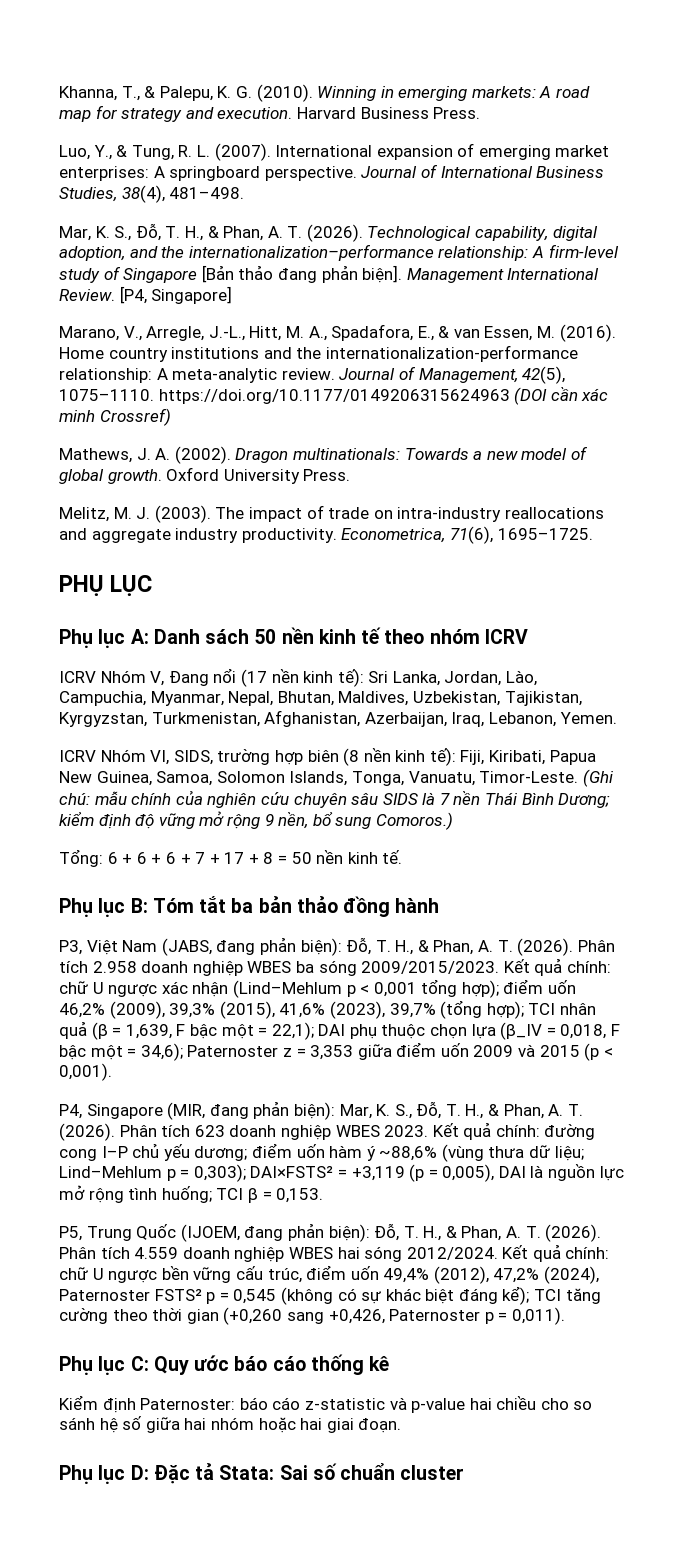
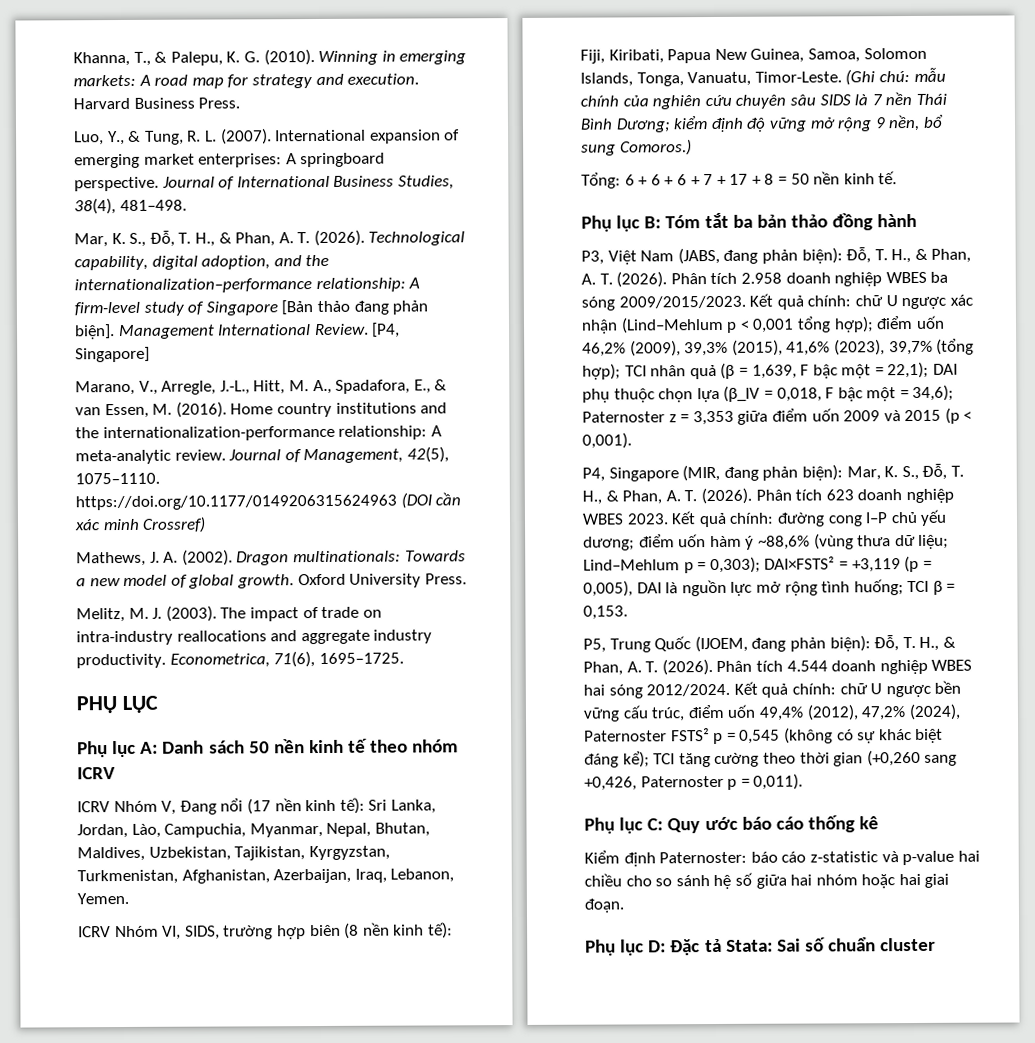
- Phân tích 4.559 doanh nghiệp WBES hai sóng 2012/2024.
+ Phân tích 4.544 doanh nghiệp WBES hai sóng 2012/2024.

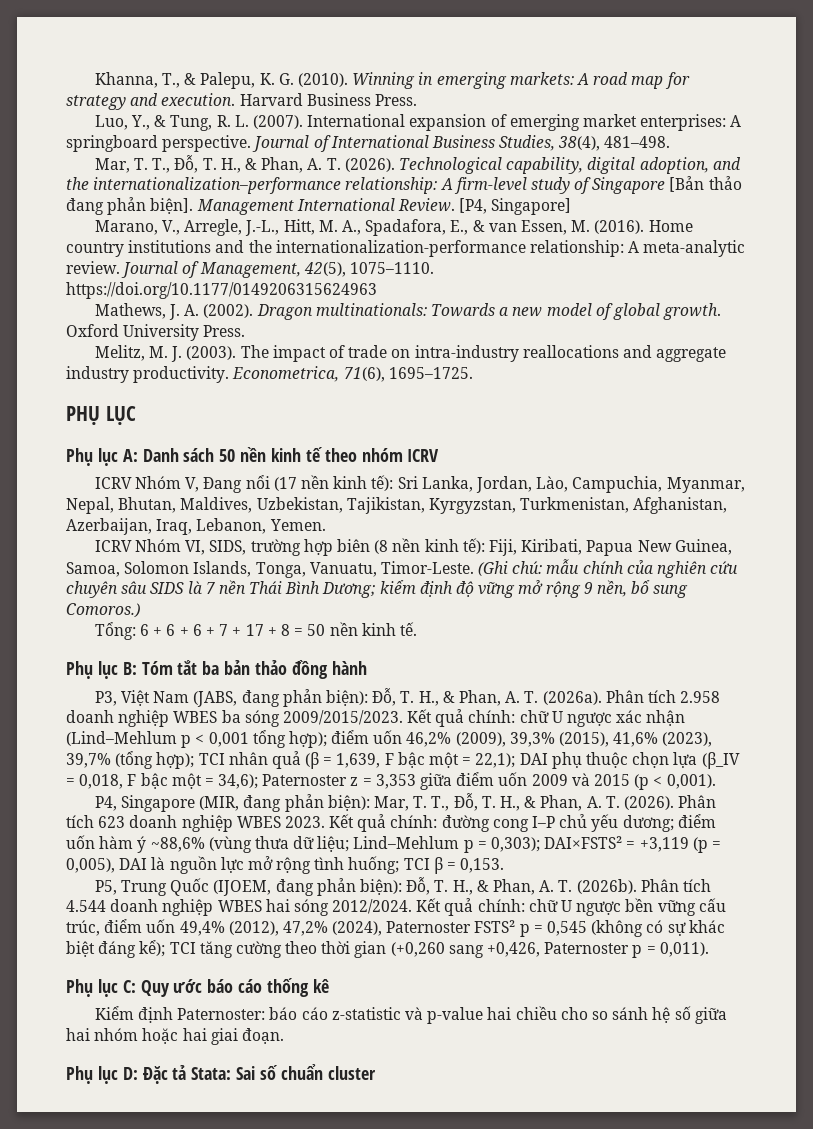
  Journal of International Business Studies, 38(4), 481–498.
- Mar, K. S., Đỗ, T. H., & Phan, A. T. (2026).
+ Mar, T. T., Đỗ, T. H., & Phan, A. T. (2026).
- Journal of Management, 42(5), 1075–1110. https://doi.org/10.1177/0149206315624963 (DOI cần xác minh Crossref)
+ Journal of Management, 42(5), 1075–1110. https://doi.org/10.1177/0149206315624963
- P3, Việt Nam (JABS, đang phản biện): Đỗ, T. H., & Phan, A. T. (2026).
+ P3, Việt Nam (JABS, đang phản biện): Đỗ, T. H., & Phan, A. T. (2026a).
- P4, Singapore (MIR, đang phản biện): Mar, K. S., Đỗ, T. H., & Phan, A. T. (2026).
+ P4, Singapore (MIR, đang phản biện): Mar, T. T., Đỗ, T. H., & Phan, A. T. (2026).
- P5, Trung Quốc (IJOEM, đang phản biện): Đỗ, T. H., & Phan, A. T. (2026).
+ P5, Trung Quốc (IJOEM, đang phản biện): Đỗ, T. H., & Phan, A. T. (2026b).

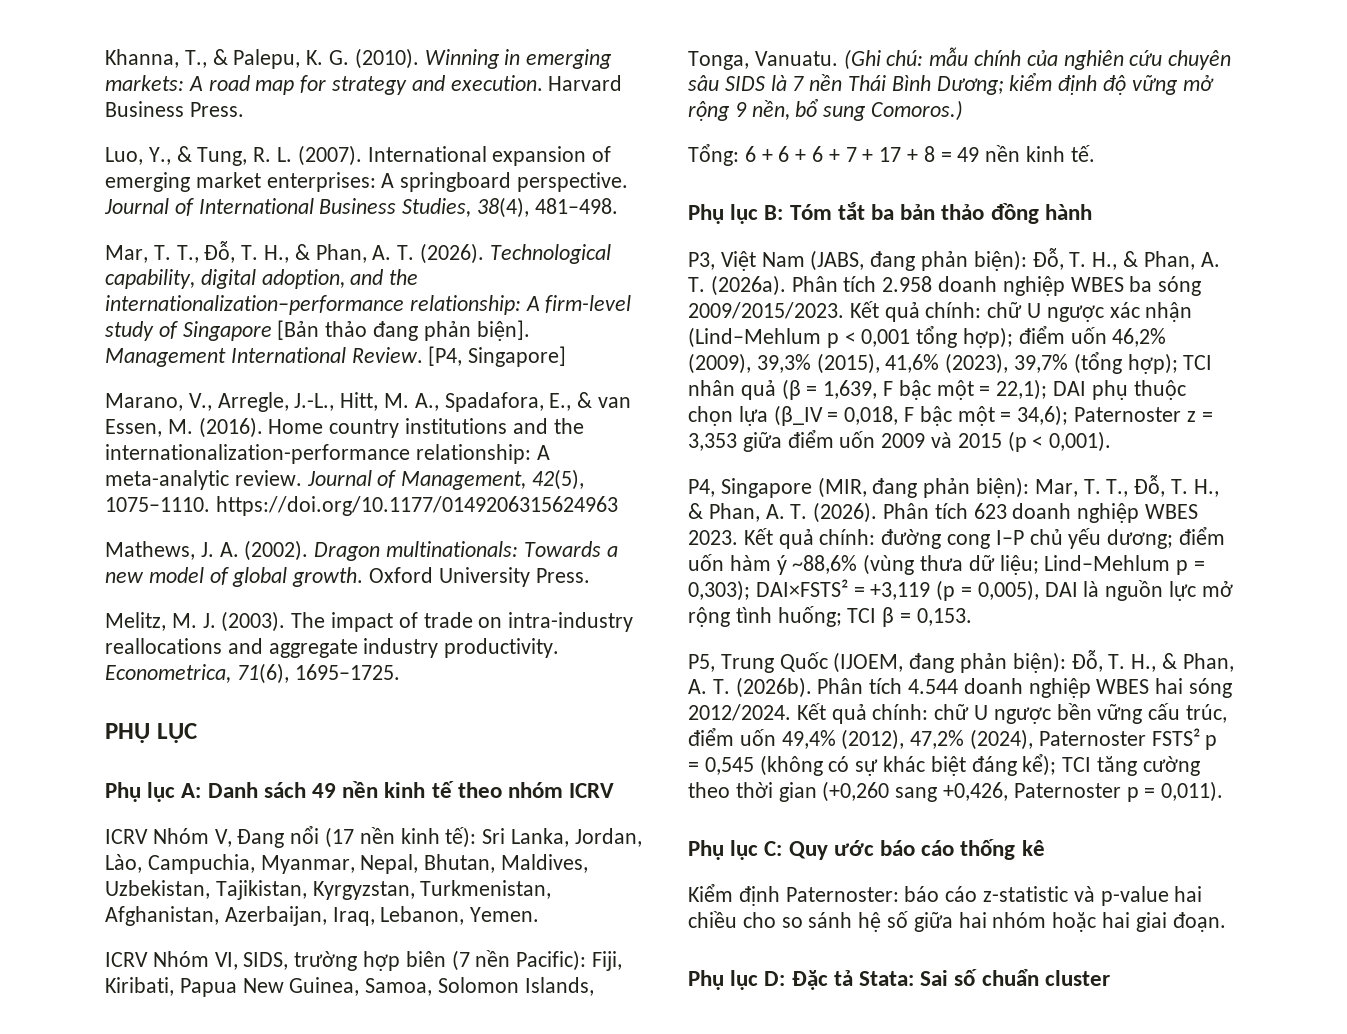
- Phụ lục A: Danh sách 50 nền kinh tế theo nhóm ICRV
+ Phụ lục A: Danh sách 49 nền kinh tế theo nhóm ICRV
- ICRV Nhóm VI, SIDS, trường hợp biên (8 nền kinh tế): Fiji, Kiribati, Papua New Guinea, Samoa, Solomon Islands, Tonga, Vanuatu, Timor-Leste.
+ ICRV Nhóm VI, SIDS, trường hợp biên (7 nền Pacific): Fiji, Kiribati, Papua New Guinea, Samoa, Solomon Islands, Tonga, Vanuatu.
- Tổng: 6 + 6 + 6 + 7 + 17 + 8 = 50 nền kinh tế.
+ Tổng: 6 + 6 + 6 + 7 + 17 + 8 = 49 nền kinh tế.

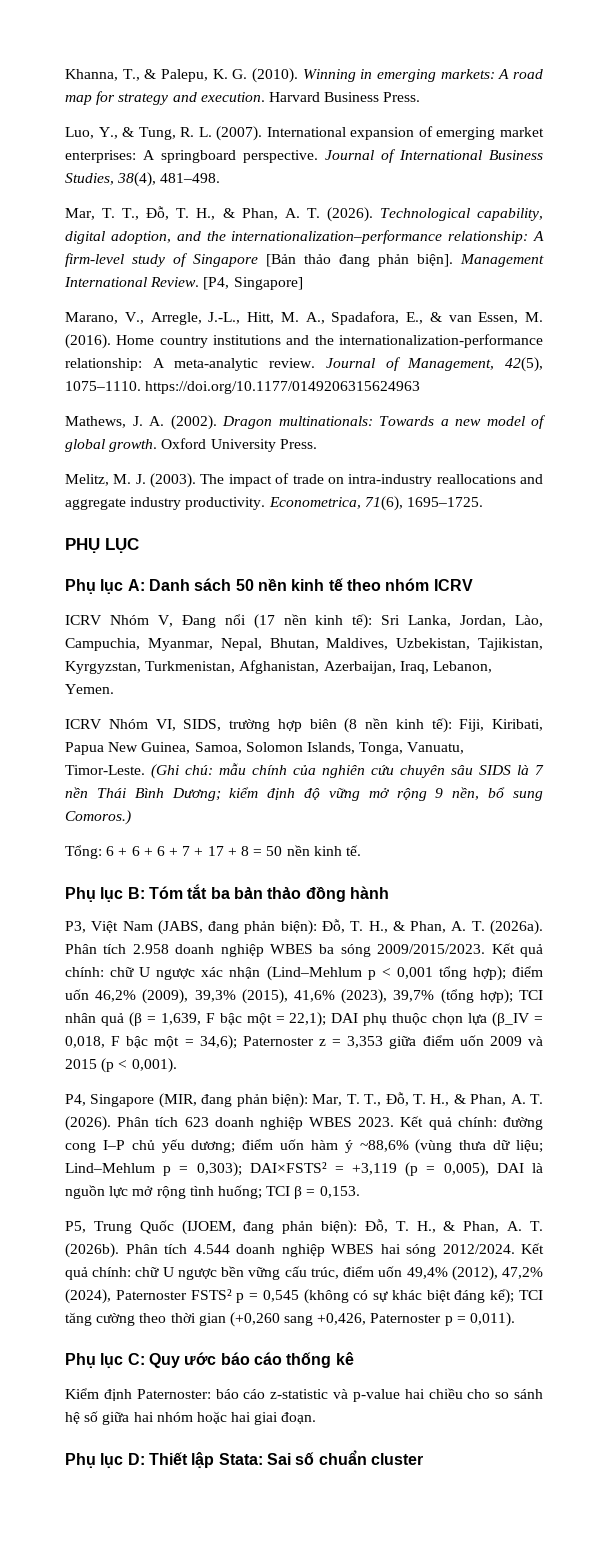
- Phụ lục A: Danh sách 49 nền kinh tế theo nhóm ICRV
+ Phụ lục A: Danh sách 50 nền kinh tế theo nhóm ICRV
- ICRV Nhóm VI, SIDS, trường hợp biên (7 nền Pacific): Fiji, Kiribati, Papua New Guinea, Samoa, Solomon Islands, Tonga, Vanuatu.
+ ICRV Nhóm VI, SIDS, trường hợp biên (8 nền kinh tế): Fiji, Kiribati, Papua New Guinea, Samoa, Solomon Islands, Tonga, Vanuatu, Timor-Leste.
- Tổng: 6 + 6 + 6 + 7 + 17 + 8 = 49 nền kinh tế.
+ Tổng: 6 + 6 + 6 + 7 + 17 + 8 = 50 nền kinh tế.
- Phụ lục D: Đặc tả Stata: Sai số chuẩn cluster
+ Phụ lục D: Thiết lập Stata: Sai số chuẩn cluster

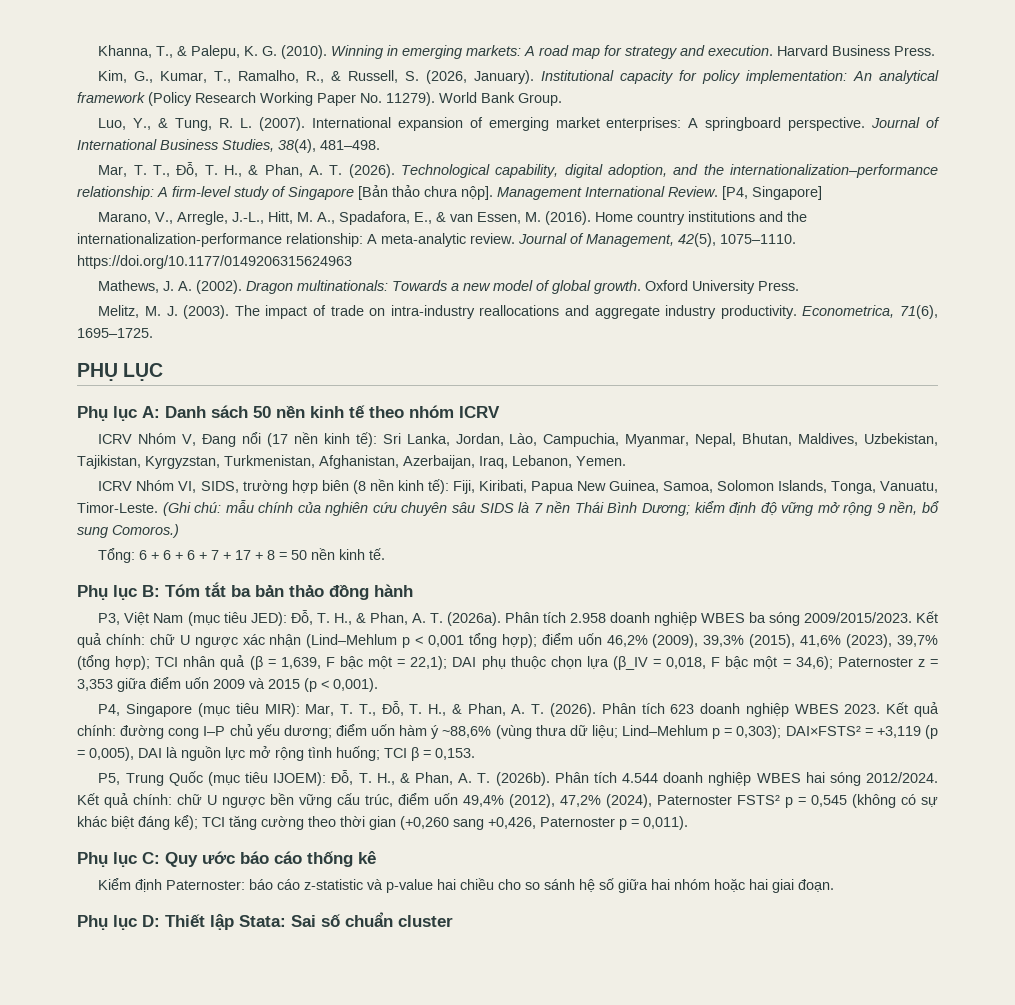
+ Kim, G., Kumar, T., Ramalho, R., & Russell, S. (2026, January). Institutional capacity for policy implementation: An analytical framework (Policy Research Working Paper No. 11279). World Bank Group.
- Technological capability, digital adoption, and the internationalization–performance relationship: A firm-level study of Singapore [Bản thảo đang phản biện].
+ Technological capability, digital adoption, and the internationalization–performance relationship: A firm-level study of Singapore [Bản thảo chưa nộp].
- P3, Việt Nam (JABS, đang phản biện): Đỗ, T. H., & Phan, A. T. (2026a).
+ P3, Việt Nam (mục tiêu JED): Đỗ, T. H., & Phan, A. T. (2026a).
- P4, Singapore (MIR, đang phản biện): Mar, T. T., Đỗ, T. H., & Phan, A. T. (2026).
+ P4, Singapore (mục tiêu MIR): Mar, T. T., Đỗ, T. H., & Phan, A. T. (2026).
- P5, Trung Quốc (IJOEM, đang phản biện): Đỗ, T. H., & Phan, A. T. (2026b).
+ P5, Trung Quốc (mục tiêu IJOEM): Đỗ, T. H., & Phan, A. T. (2026b).

